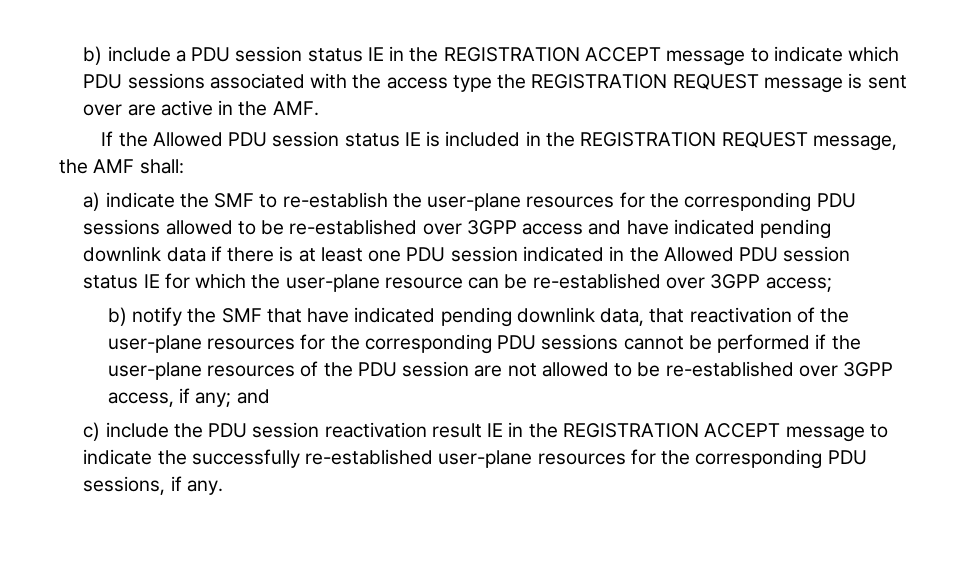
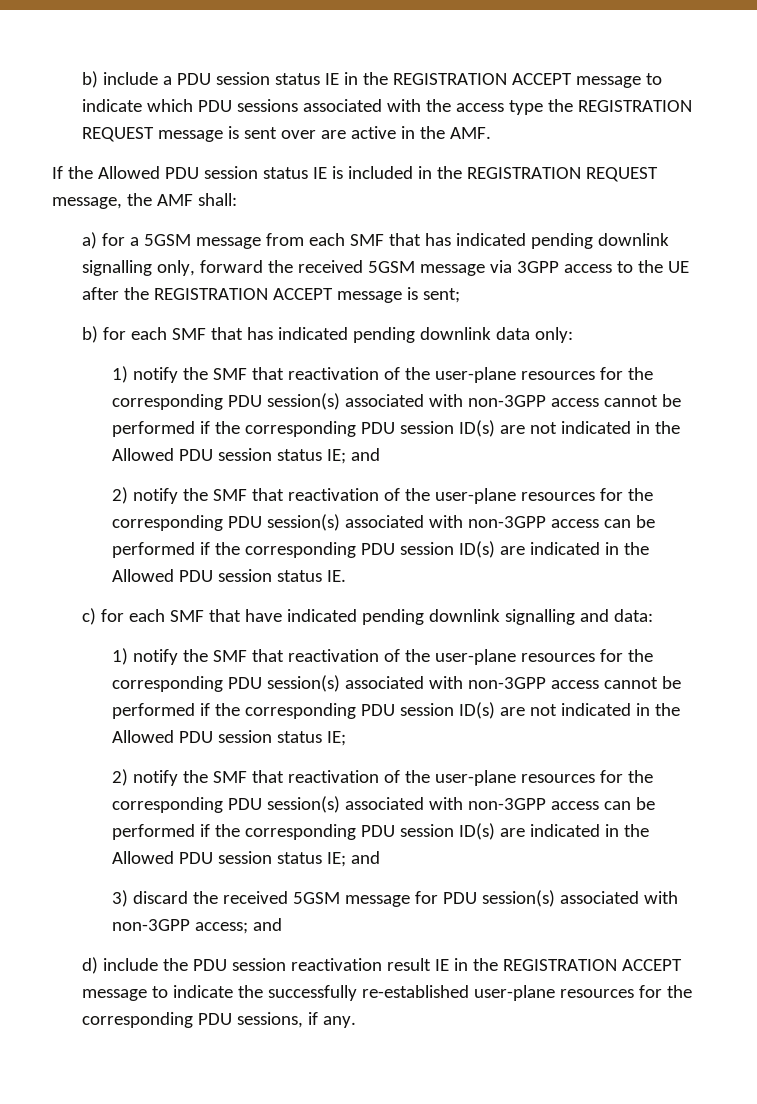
- a) indicate the SMF to re-establish the user-plane resources for the corresponding PDU sessions allowed to be re-established over 3GPP access and have indicated pending downlink data if there is at least one PDU session indicated in the Allowed PDU session status IE for which the user-plane resource can be re-established over 3GPP access;
- b) notify the SMF that have indicated pending downlink data, that reactivation of the user-plane resources for the corresponding PDU sessions cannot be performed if the user-plane resources of the PDU session are not allowed to be re-established over 3GPP access, if any; and
- c) include the PDU session reactivation result IE in the REGISTRATION ACCEPT message to indicate the successfully re-established user-plane resources for the corresponding PDU sessions, if any.
+ a) for a 5GSM message from each SMF that has indicated pending downlink signalling only, forward the received 5GSM message via 3GPP access to the UE after the REGISTRATION ACCEPT message is sent;
+ b) for each SMF that has indicated pending downlink data only:
+ 1) notify the SMF that reactivation of the user-plane resources for the corresponding PDU session(s) associated with non-3GPP access cannot be performed if the corresponding PDU session ID(s) are not indicated in the Allowed PDU session status IE; and
+ 2) notify the SMF that reactivation of the user-plane resources for the corresponding PDU session(s) associated with non-3GPP access can be performed if the corresponding PDU session ID(s) are indicated in the Allowed PDU session status IE.
+ c) for each SMF that have indicated pending downlink signalling and data:
+ 1) notify the SMF that reactivation of the user-plane resources for the corresponding PDU session(s) associated with non-3GPP access cannot be performed if the corresponding PDU session ID(s) are not indicated in the Allowed PDU session status IE;
+ 2) notify the SMF that reactivation of the user-plane resources for the corresponding PDU session(s) associated with non-3GPP access can be performed if the corresponding PDU session ID(s) are indicated in the Allowed PDU session status IE; and
+ 3) discard the received 5GSM message for PDU session(s) associated with non-3GPP access; and
+ d) include the PDU session reactivation result IE in the REGISTRATION ACCEPT message to indicate the successfully re-established user-plane resources for the corresponding PDU sessions, if any.

